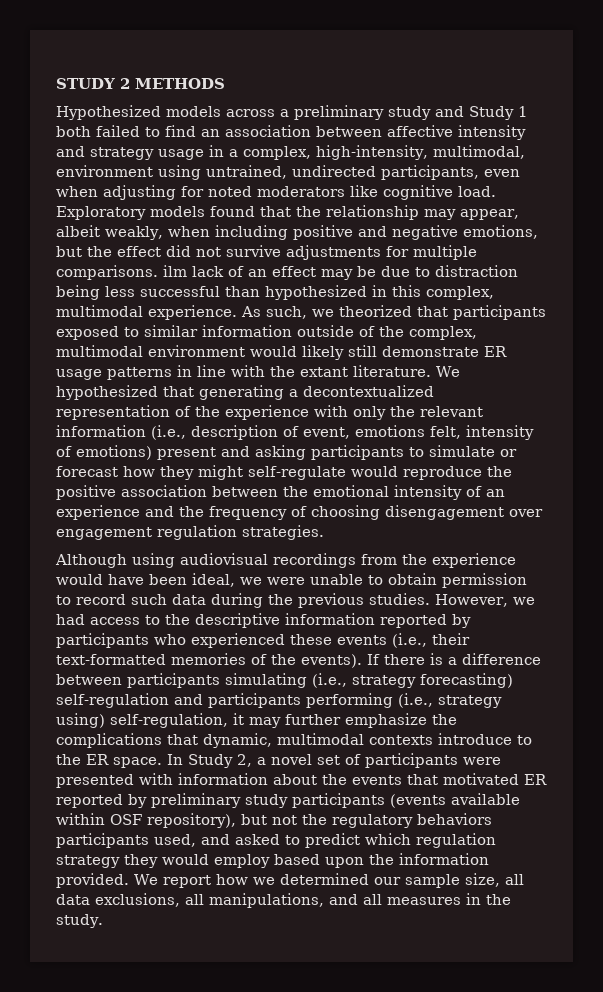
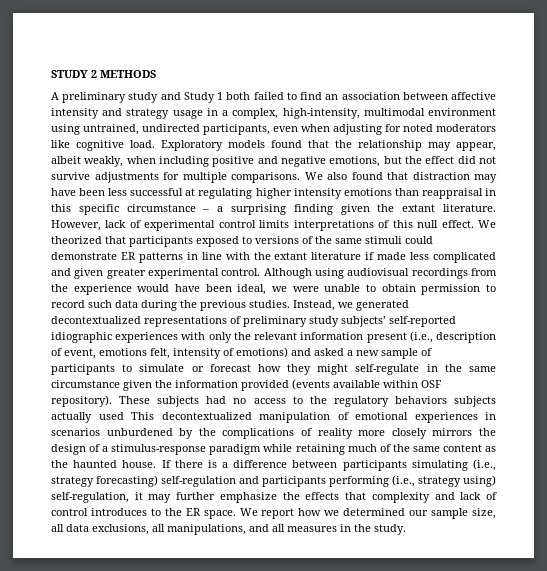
- Hypothesized models across a preliminary study and Study 1 both failed to find an association between affective intensity and strategy usage in a complex, high-intensity, multimodal, environment using untrained, undirected participants, even when adjusting for noted moderators like cognitive load.
+ A preliminary study and Study 1 both failed to find an association between affective intensity and strategy usage in a complex, high-intensity, multimodal environment using untrained, undirected participants, even when adjusting for noted moderators like cognitive load.
- Exploratory models found that the relationship may appear, albeit weakly, when including positive and negative emotions, but the effect did not survive adjustments for multiple comparisons. ilm lack of an effect may be due to distraction being less successful than hypothesized in this complex, multimodal experience. As such, we theorized that participants exposed to similar information outside of the complex, multimodal environment would likely still demonstrate ER usage patterns in line with the extant literature. We hypothesized that generating a decontextualized representation of the experience with only the relevant information (i.e., description of event, emotions felt, intensity of emotions) present and asking participants to simulate or forecast how they might self-regulate would reproduce the positive association between the emotional intensity of an experience and the frequency of choosing disengagement over engagement regulation strategies.
- Although using audiovisual recordings from the experience would have been ideal, we were unable to obtain permission to record such data during the previous studies.
+ Exploratory models found that the relationship may appear, albeit weakly, when including positive and negative emotions, but the effect did not survive adjustments for multiple comparisons. We also found that distraction may have been less successful at regulating higher intensity emotions than reappraisal in this specific circumstance – a surprising finding given the extant literature. However, lack of experimental control limits interpretations of this null effect. We theorized that participants exposed to versions of the same stimuli could demonstrate ER patterns in line with the extant literature if made less complicated and given greater experimental control. Although using audiovisual recordings from the experience would have been ideal, we were unable to obtain permission to record such data during the previous studies.
- However, we had access to the descriptive information reported by participants who experienced these events (i.e., their text-formatted memories of the events).
+ Instead, we generated decontextualized representations of preliminary study subjects’ self-reported idiographic experiences with only the relevant information present (i.e., description of event, emotions felt, intensity of emotions) and asked a new sample of participants to simulate or forecast how they might self-regulate in the same circumstance given the information provided (events available within OSF repository). These subjects had no access to the regulatory behaviors subjects actually used This decontextualized manipulation of emotional experiences in scenarios unburdened by the complications of reality more closely mirrors the design of a stimulus-response paradigm while retaining much of the same content as the haunted house.
- If there is a difference between participants simulating (i.e., strategy forecasting) self-regulation and participants performing (i.e., strategy using) self-regulation, it may further emphasize the complications that dynamic, multimodal contexts introduce to the ER space. In Study 2, a novel set of participants were presented with information about the events that motivated ER reported by preliminary study participants (events available within OSF repository), but not the regulatory behaviors participants used, and asked to predict which regulation strategy they would employ based upon the information provided.
+ If there is a difference between participants simulating (i.e., strategy forecasting) self-regulation and participants performing (i.e., strategy using) self-regulation, it may further emphasize the effects that complexity and lack of control introduces to the ER space.

